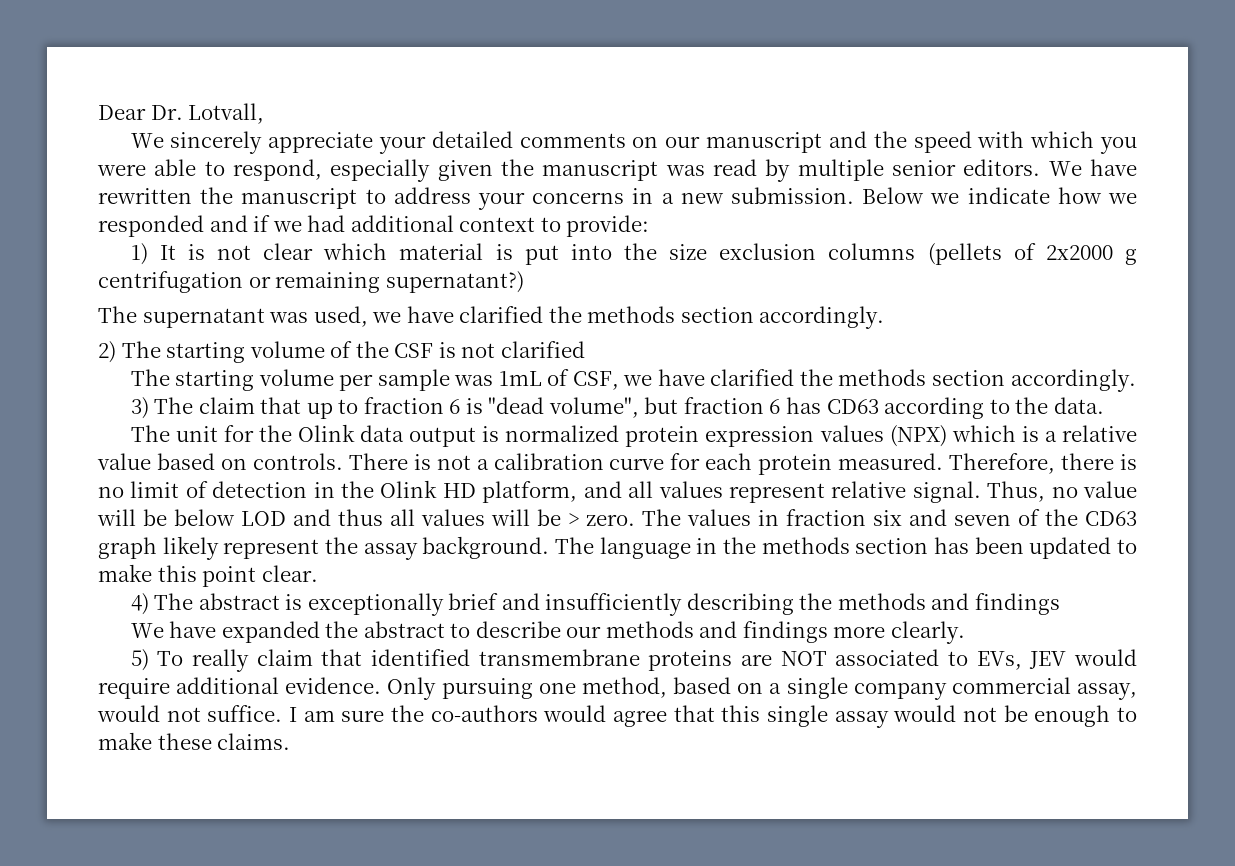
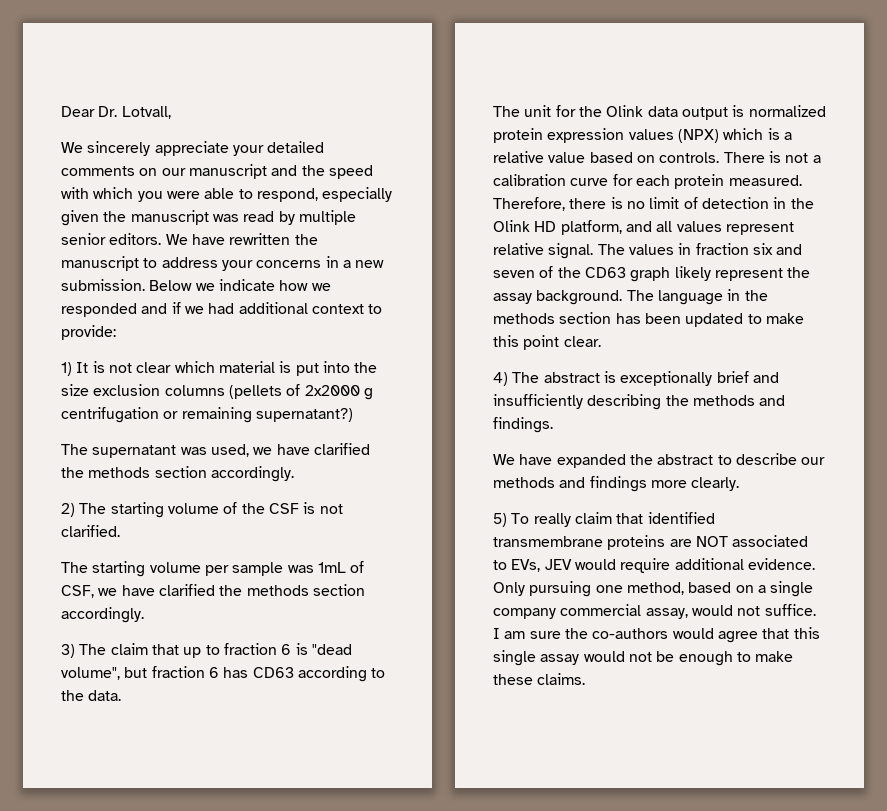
- 2) The starting volume of the CSF is not clarified
+ 2) The starting volume of the CSF is not clarified.
- Thus, no value will be below LOD and thus all values will be > zero.
- 4) The abstract is exceptionally brief and insufficiently describing the methods and findings
+ 4) The abstract is exceptionally brief and insufficiently describing the methods and findings.

